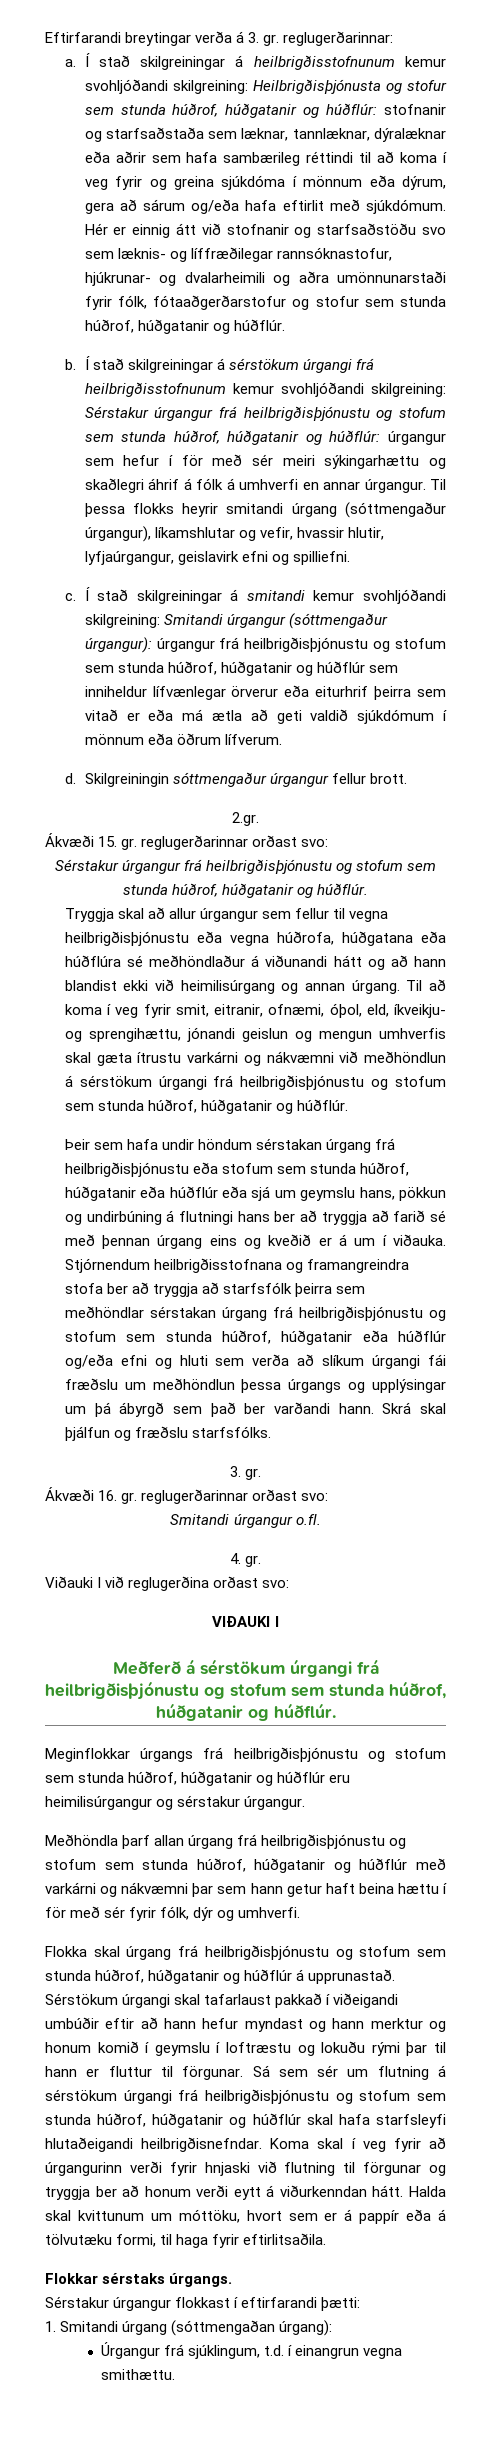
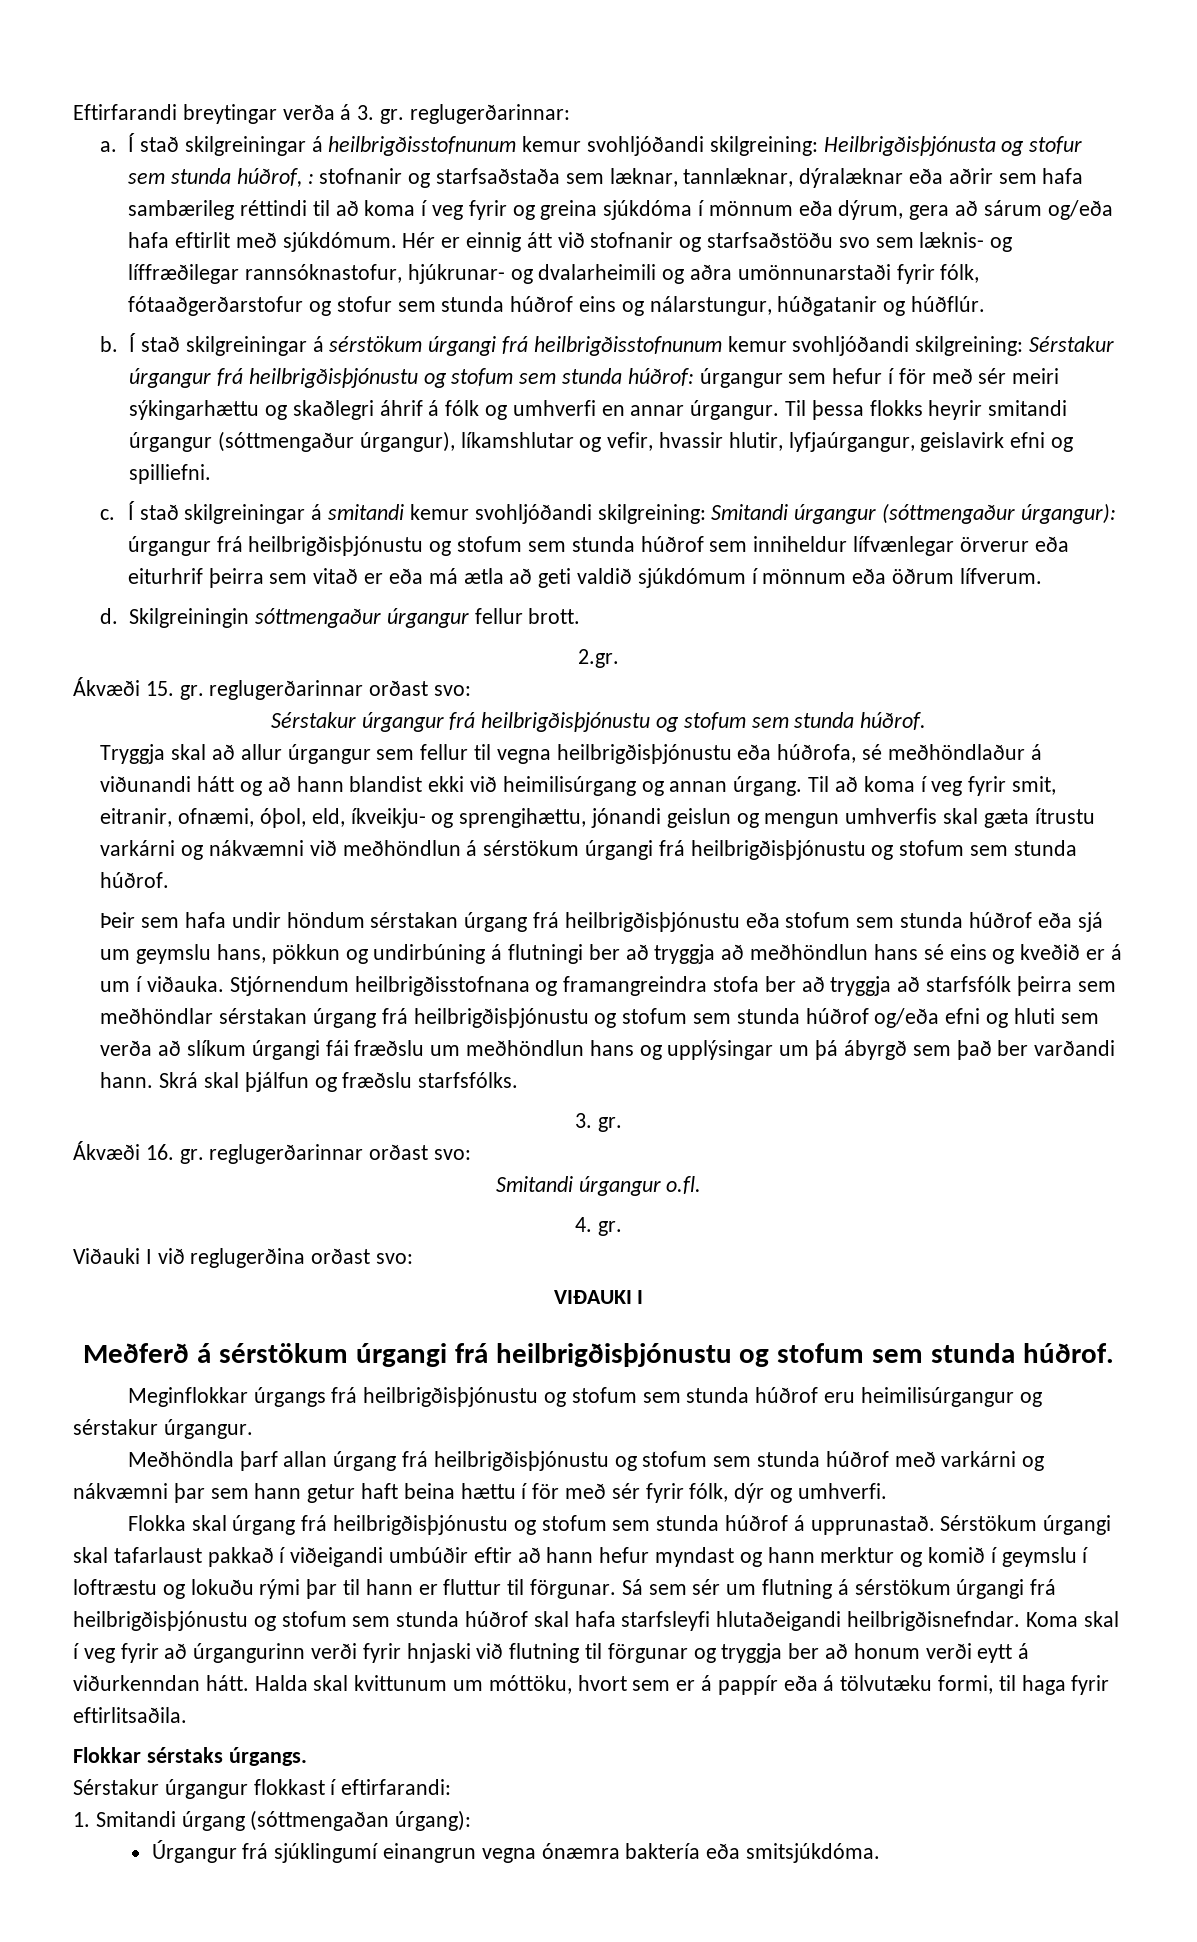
- Í stað skilgreiningar á heilbrigðisstofnunum kemur svohljóðandi skilgreining: Heilbrigðisþjónusta og stofur sem stunda húðrof, húðgatanir og húðflúr: stofnanir og starfsaðstaða sem læknar, tannlæknar, dýralæknar eða aðrir sem hafa sambærileg réttindi til að koma í veg fyrir og greina sjúkdóma í mönnum eða dýrum, gera að sárum og/eða hafa eftirlit með sjúkdómum.
+ Í stað skilgreiningar á heilbrigðisstofnunum kemur svohljóðandi skilgreining: Heilbrigðisþjónusta og stofur sem stunda húðrof, : stofnanir og starfsaðstaða sem læknar, tannlæknar, dýralæknar eða aðrir sem hafa sambærileg réttindi til að koma í veg fyrir og greina sjúkdóma í mönnum eða dýrum, gera að sárum og/eða hafa eftirlit með sjúkdómum.
- Hér er einnig átt við stofnanir og starfsaðstöðu svo sem læknis- og líffræðilegar rannsóknastofur, hjúkrunar- og dvalarheimili og aðra umönnunarstaði fyrir fólk, fótaaðgerðarstofur og stofur sem stunda húðrof, húðgatanir og húðflúr.
+ Hér er einnig átt við stofnanir og starfsaðstöðu svo sem læknis- og líffræðilegar rannsóknastofur, hjúkrunar- og dvalarheimili og aðra umönnunarstaði fyrir fólk, fótaaðgerðarstofur og stofur sem stunda húðrof eins og nálarstungur, húðgatanir og húðflúr.
- Í stað skilgreiningar á sérstökum úrgangi frá heilbrigðisstofnunum kemur svohljóðandi skilgreining: Sérstakur úrgangur frá heilbrigðisþjónustu og stofum sem stunda húðrof, húðgatanir og húðflúr: úrgangur sem hefur í för með sér meiri sýkingarhættu og skaðlegri áhrif á fólk á umhverfi en annar úrgangur.
+ Í stað skilgreiningar á sérstökum úrgangi frá heilbrigðisstofnunum kemur svohljóðandi skilgreining: Sérstakur úrgangur frá heilbrigðisþjónustu og stofum sem stunda húðrof: úrgangur sem hefur í för með sér meiri sýkingarhættu og skaðlegri áhrif á fólk og umhverfi en annar úrgangur.
- Til þessa flokks heyrir smitandi úrgang (sóttmengaður úrgangur), líkamshlutar og vefir, hvassir hlutir, lyfjaúrgangur, geislavirk efni og spilliefni.
+ Til þessa flokks heyrir smitandi úrgangur (sóttmengaður úrgangur), líkamshlutar og vefir, hvassir hlutir, lyfjaúrgangur, geislavirk efni og spilliefni.
- Í stað skilgreiningar á smitandi kemur svohljóðandi skilgreining: Smitandi úrgangur (sóttmengaður úrgangur): úrgangur frá heilbrigðisþjónustu og stofum sem stunda húðrof, húðgatanir og húðflúr sem inniheldur lífvænlegar örverur eða eiturhrif þeirra sem vitað er eða má ætla að geti valdið sjúkdómum í mönnum eða öðrum lífverum.
+ Í stað skilgreiningar á smitandi kemur svohljóðandi skilgreining: Smitandi úrgangur (sóttmengaður úrgangur): úrgangur frá heilbrigðisþjónustu og stofum sem stunda húðrof sem inniheldur lífvænlegar örverur eða eiturhrif þeirra sem vitað er eða má ætla að geti valdið sjúkdómum í mönnum eða öðrum lífverum.
- Sérstakur úrgangur frá heilbrigðisþjónustu og stofum sem stunda húðrof, húðgatanir og húðflúr.
+ Sérstakur úrgangur frá heilbrigðisþjónustu og stofum sem stunda húðrof.
- Tryggja skal að allur úrgangur sem fellur til vegna heilbrigðisþjónustu eða vegna húðrofa, húðgatana eða húðflúra sé meðhöndlaður á viðunandi hátt og að hann blandist ekki við heimilisúrgang og annan úrgang.
+ Tryggja skal að allur úrgangur sem fellur til vegna heilbrigðisþjónustu eða húðrofa, sé meðhöndlaður á viðunandi hátt og að hann blandist ekki við heimilisúrgang og annan úrgang.
- Til að koma í veg fyrir smit, eitranir, ofnæmi, óþol, eld, íkveikju- og sprengihættu, jónandi geislun og mengun umhverfis skal gæta ítrustu varkárni og nákvæmni við meðhöndlun á sérstökum úrgangi frá heilbrigðisþjónustu og stofum sem stunda húðrof, húðgatanir og húðflúr.
+ Til að koma í veg fyrir smit, eitranir, ofnæmi, óþol, eld, íkveikju- og sprengihættu, jónandi geislun og mengun umhverfis skal gæta ítrustu varkárni og nákvæmni við meðhöndlun á sérstökum úrgangi frá heilbrigðisþjónustu og stofum sem stunda húðrof.
- Þeir sem hafa undir höndum sérstakan úrgang frá heilbrigðisþjónustu eða stofum sem stunda húðrof, húðgatanir eða húðflúr eða sjá um geymslu hans, pökkun og undirbúning á flutningi hans ber að tryggja að farið sé með þennan úrgang eins og kveðið er á um í viðauka.
+ Þeir sem hafa undir höndum sérstakan úrgang frá heilbrigðisþjónustu eða stofum sem stunda húðrof eða sjá um geymslu hans, pökkun og undirbúning á flutningi ber að tryggja að meðhöndlun hans sé eins og kveðið er á um í viðauka.
- Stjórnendum heilbrigðisstofnana og framangreindra stofa ber að tryggja að starfsfólk þeirra sem meðhöndlar sérstakan úrgang frá heilbrigðisþjónustu og stofum sem stunda húðrof, húðgatanir eða húðflúr og/eða efni og hluti sem verða að slíkum úrgangi fái fræðslu um meðhöndlun þessa úrgangs og upplýsingar um þá ábyrgð sem það ber varðandi hann.
+ Stjórnendum heilbrigðisstofnana og framangreindra stofa ber að tryggja að starfsfólk þeirra sem meðhöndlar sérstakan úrgang frá heilbrigðisþjónustu og stofum sem stunda húðrof og/eða efni og hluti sem verða að slíkum úrgangi fái fræðslu um meðhöndlun hans og upplýsingar um þá ábyrgð sem það ber varðandi hann.
- Meðferð á sérstökum úrgangi frá heilbrigðisþjónustu og stofum sem stunda húðrof, húðgatanir og húðflúr.
+ Meðferð á sérstökum úrgangi frá heilbrigðisþjónustu og stofum sem stunda húðrof.
- Meginflokkar úrgangs frá heilbrigðisþjónustu og stofum sem stunda húðrof, húðgatanir og húðflúr eru heimilisúrgangur og sérstakur úrgangur.
+ Meginflokkar úrgangs frá heilbrigðisþjónustu og stofum sem stunda húðrof eru heimilisúrgangur og sérstakur úrgangur.
- Meðhöndla þarf allan úrgang frá heilbrigðisþjónustu og stofum sem stunda húðrof, húðgatanir og húðflúr með varkárni og nákvæmni þar sem hann getur haft beina hættu í för með sér fyrir fólk, dýr og umhverfi.
+ Meðhöndla þarf allan úrgang frá heilbrigðisþjónustu og stofum sem stunda húðrof með varkárni og nákvæmni þar sem hann getur haft beina hættu í för með sér fyrir fólk, dýr og umhverfi.
- Flokka skal úrgang frá heilbrigðisþjónustu og stofum sem stunda húðrof, húðgatanir og húðflúr á upprunastað.
+ Flokka skal úrgang frá heilbrigðisþjónustu og stofum sem stunda húðrof á upprunastað.
- Sérstökum úrgangi skal tafarlaust pakkað í viðeigandi umbúðir eftir að hann hefur myndast og hann merktur og honum komið í geymslu í loftræstu og lokuðu rými þar til hann er fluttur til förgunar.
+ Sérstökum úrgangi skal tafarlaust pakkað í viðeigandi umbúðir eftir að hann hefur myndast og hann merktur og komið í geymslu í loftræstu og lokuðu rými þar til hann er fluttur til förgunar.
- Sá sem sér um flutning á sérstökum úrgangi frá heilbrigðisþjónustu og stofum sem stunda húðrof, húðgatanir og húðflúr skal hafa starfsleyfi hlutaðeigandi heilbrigðisnefndar.
+ Sá sem sér um flutning á sérstökum úrgangi frá heilbrigðisþjónustu og stofum sem stunda húðrof skal hafa starfsleyfi hlutaðeigandi heilbrigðisnefndar.
- Sérstakur úrgangur flokkast í eftirfarandi þætti:
+ Sérstakur úrgangur flokkast í eftirfarandi:
- Úrgangur frá sjúklingum, t.d. í einangrun vegna smithættu.
+ Úrgangur frá sjúklingumí einangrun vegna ónæmra baktería eða smitsjúkdóma.

